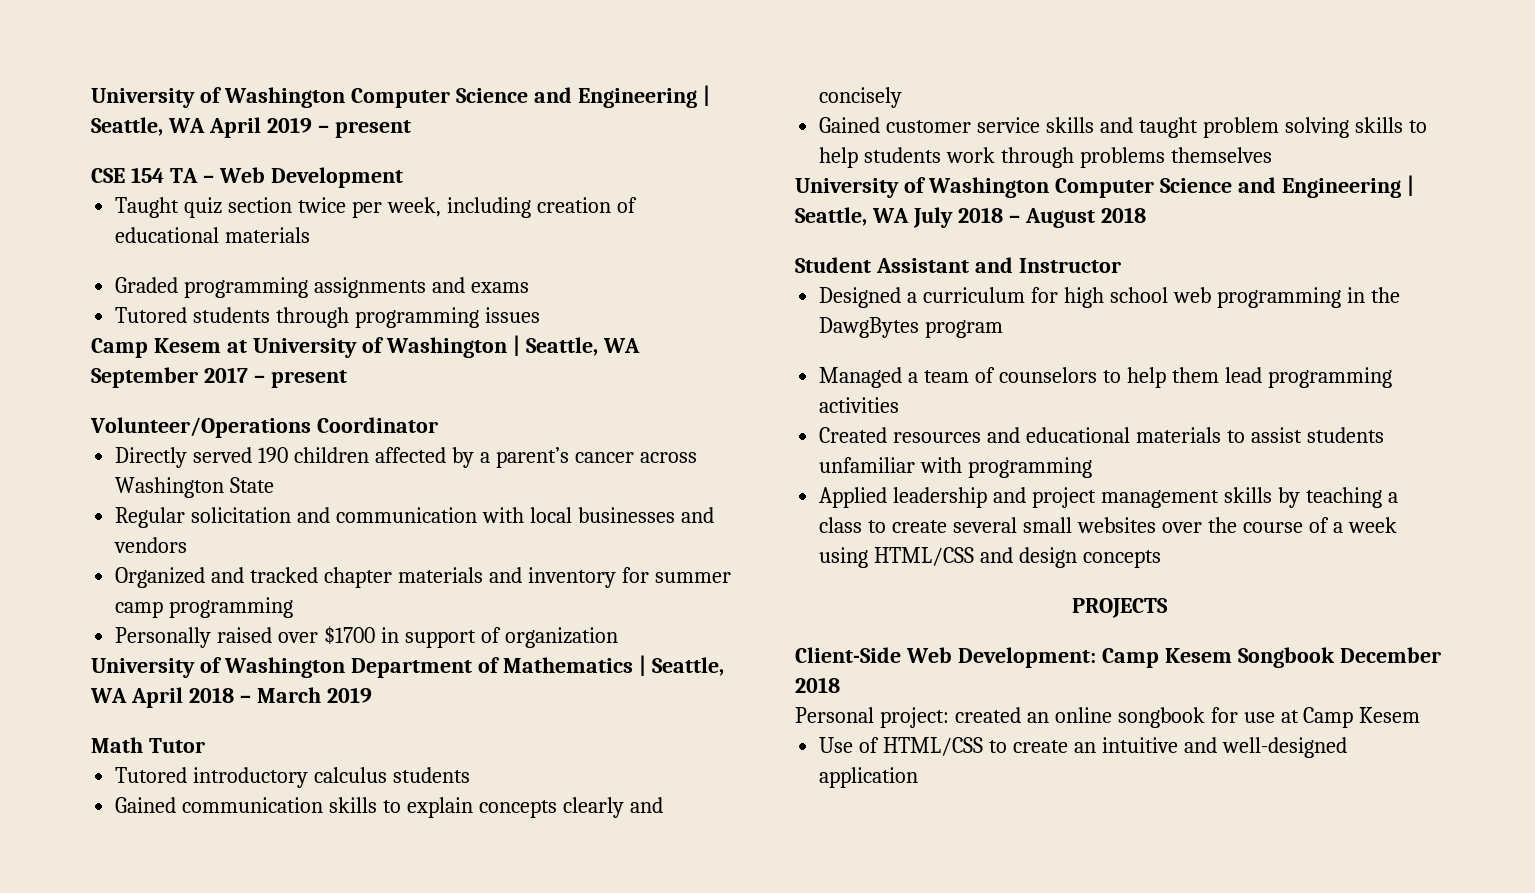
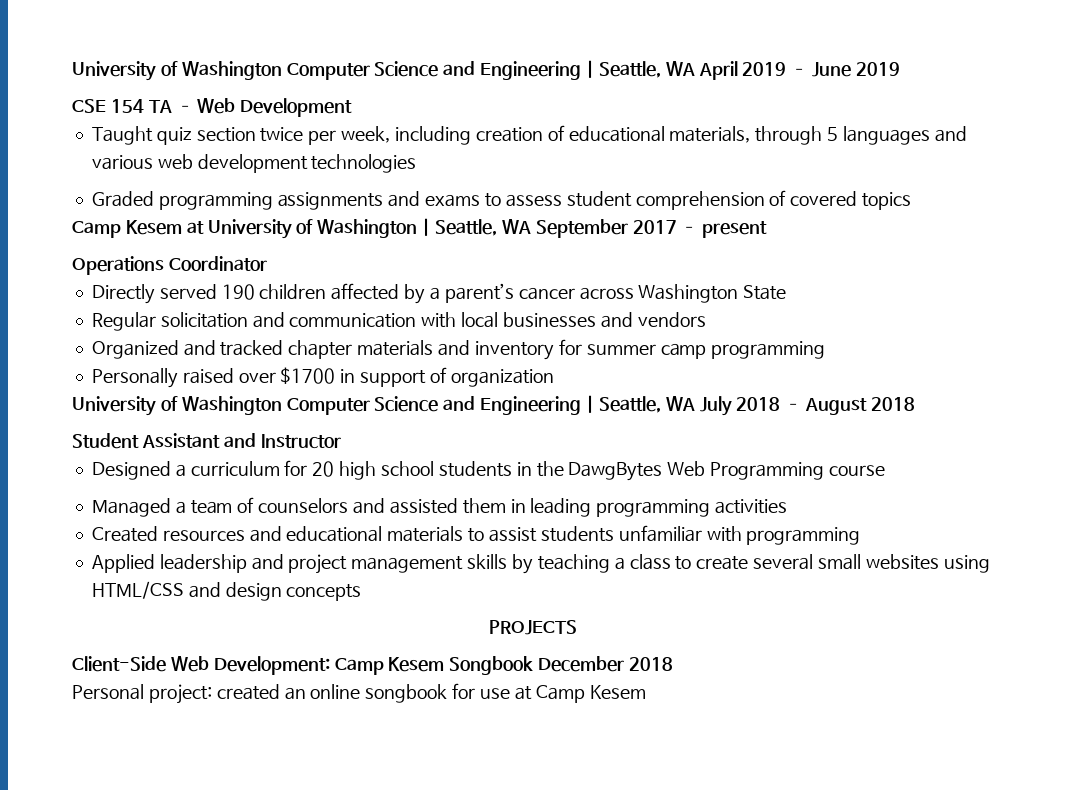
- University of Washington Computer Science and Engineering | Seattle, WA April 2019 – present
+ University of Washington Computer Science and Engineering | Seattle, WA April 2019 – June 2019
- Taught quiz section twice per week, including creation of educational materials
+ Taught quiz section twice per week, including creation of educational materials, through 5 languages and various web development technologies
- Graded programming assignments and exams
- Tutored students through programming issues
+ Graded programming assignments and exams to assess student comprehension of covered topics
- Volunteer/Operations Coordinator
+ Operations Coordinator
- University of Washington Department of Mathematics | Seattle, WA April 2018 – March 2019
- Math Tutor
- Tutored introductory calculus students
- Gained communication skills to explain concepts clearly and concisely
- Gained customer service skills and taught problem solving skills to help students work through problems themselves
- Designed a curriculum for high school web programming in the DawgBytes program
+ Designed a curriculum for 20 high school students in the DawgBytes Web Programming course
- Managed a team of counselors to help them lead programming activities
+ Managed a team of counselors and assisted them in leading programming activities
- Applied leadership and project management skills by teaching a class to create several small websites over the course of a week using HTML/CSS and design concepts
+ Applied leadership and project management skills by teaching a class to create several small websites using HTML/CSS and design concepts
- Use of HTML/CSS to create an intuitive and well-designed application

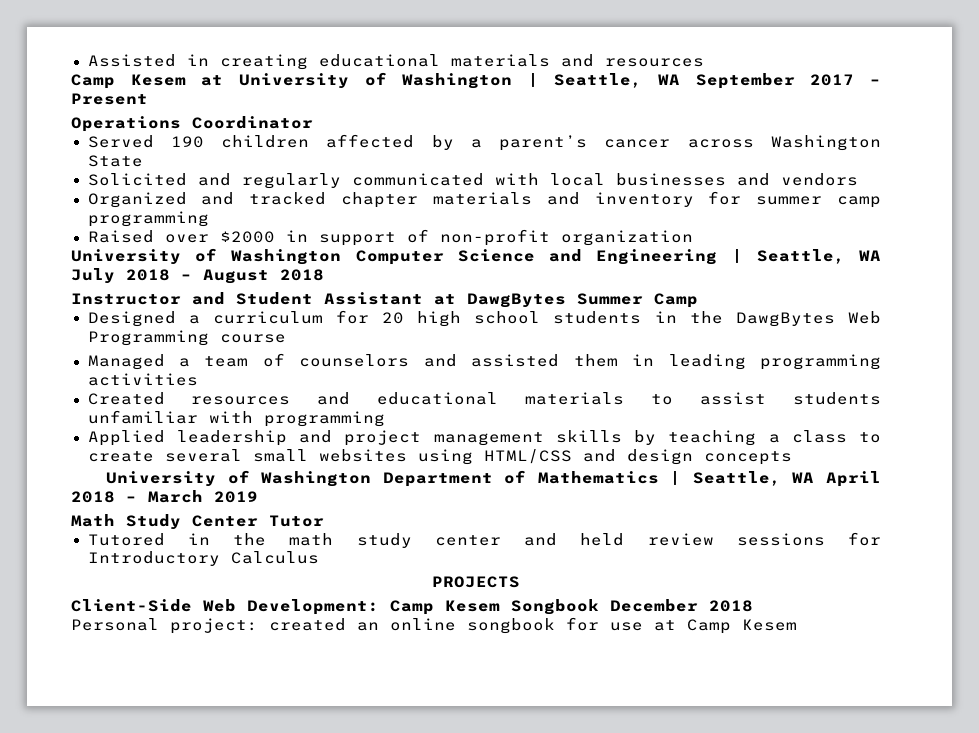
- University of Washington Computer Science and Engineering | Seattle, WA April 2019 – June 2019
- CSE 154 TA – Web Development
- Taught quiz section twice per week, including creation of educational materials, through 5 languages and various web development technologies
- Graded programming assignments and exams to assess student comprehension of covered topics
+ Assisted in creating educational materials and resources
- Camp Kesem at University of Washington | Seattle, WA September 2017 – present
+ Camp Kesem at University of Washington | Seattle, WA September 2017 – Present
- Directly served 190 children affected by a parent’s cancer across Washington State
+ Served 190 children affected by a parent’s cancer across Washington State
- Regular solicitation and communication with local businesses and vendors
+ Solicited and regularly communicated with local businesses and vendors
- Personally raised over $1700 in support of organization
+ Raised over $2000 in support of non-profit organization
- Student Assistant and Instructor
+ Instructor and Student Assistant at DawgBytes Summer Camp
+ University of Washington Department of Mathematics | Seattle, WA April 2018 – March 2019
+ Math Study Center Tutor
+ Tutored in the math study center and held review sessions for Introductory Calculus

